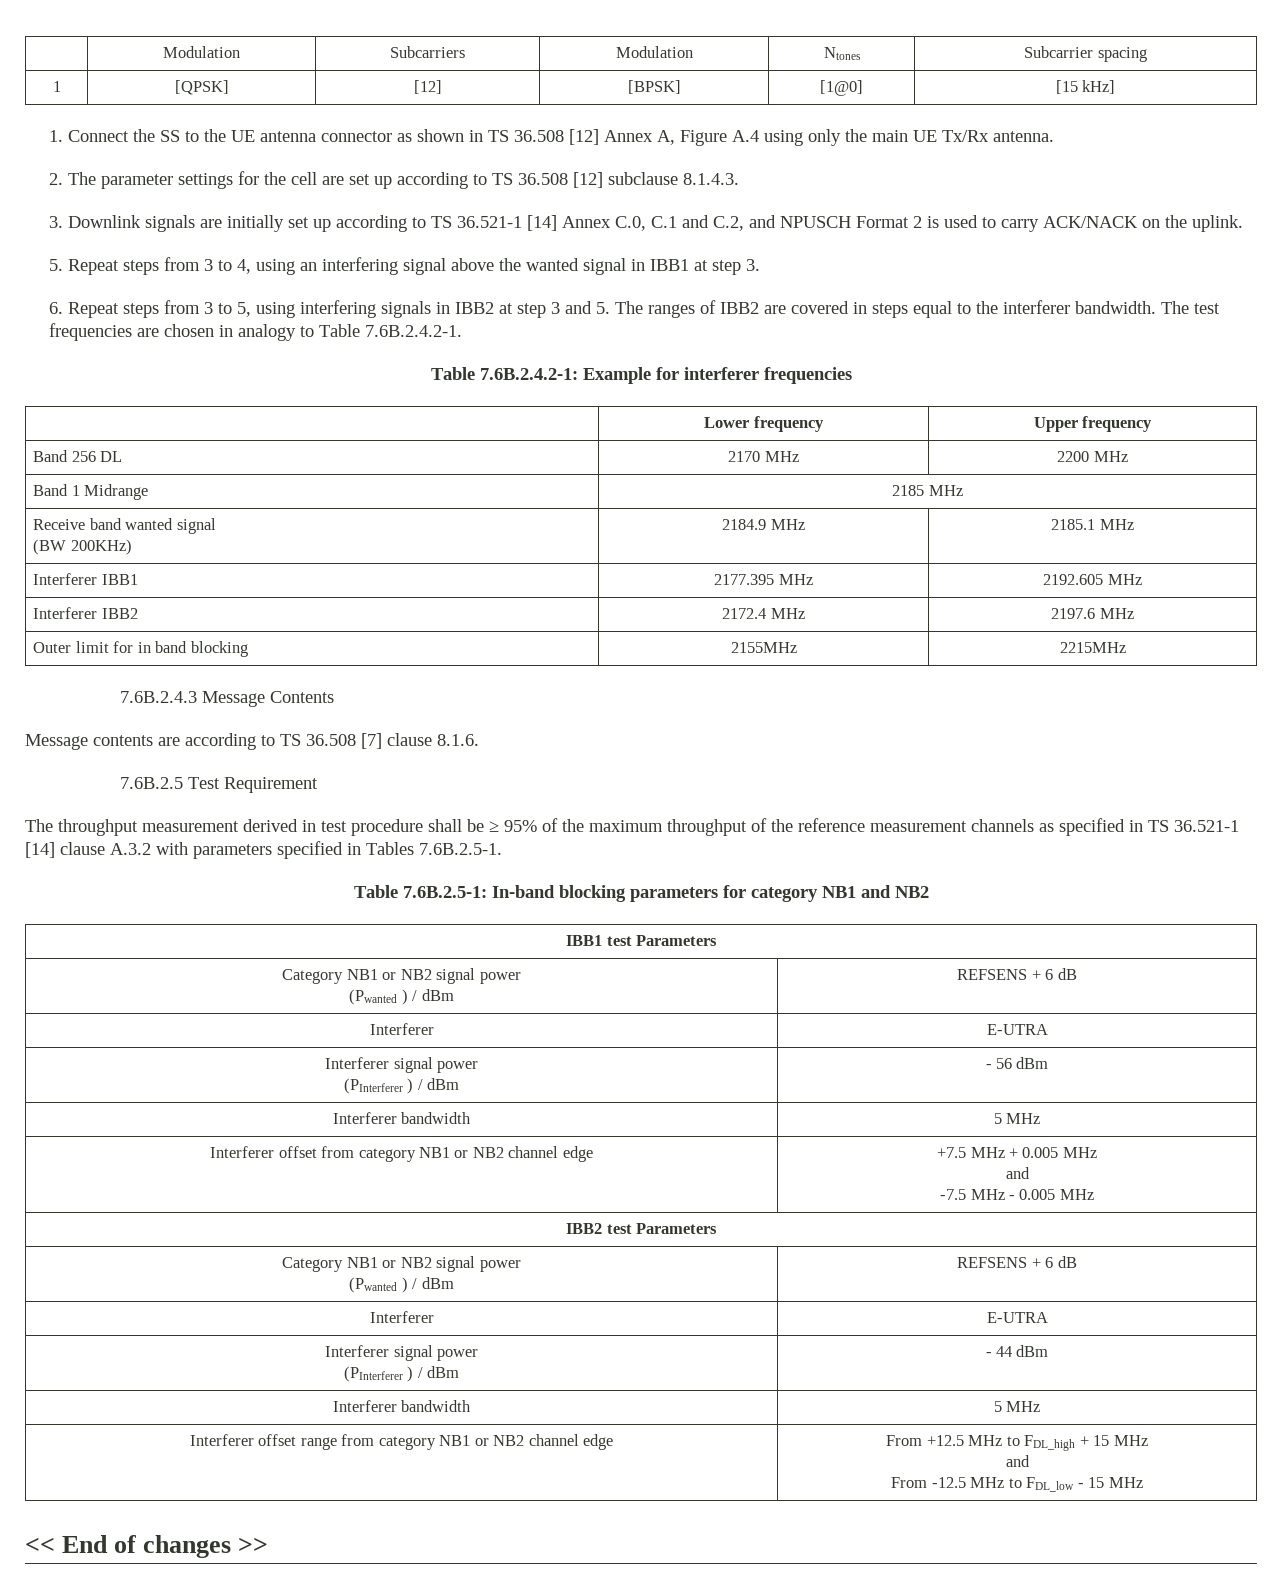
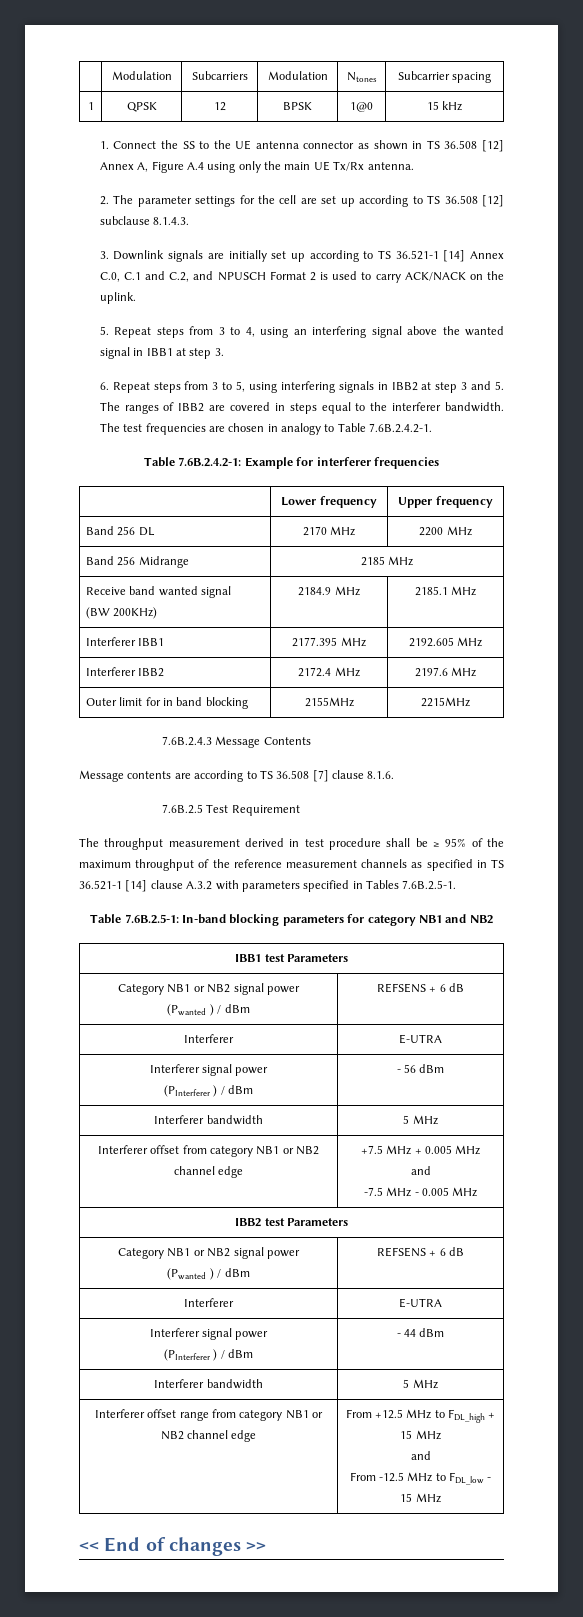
- 1 | [QPSK] | [12] | [BPSK] | [1@0] | [15 kHz]
+ 1 | QPSK | 12 | BPSK | 1@0 | 15 kHz
- Band 1 Midrange | 2185 MHz
+ Band 256 Midrange | 2185 MHz

